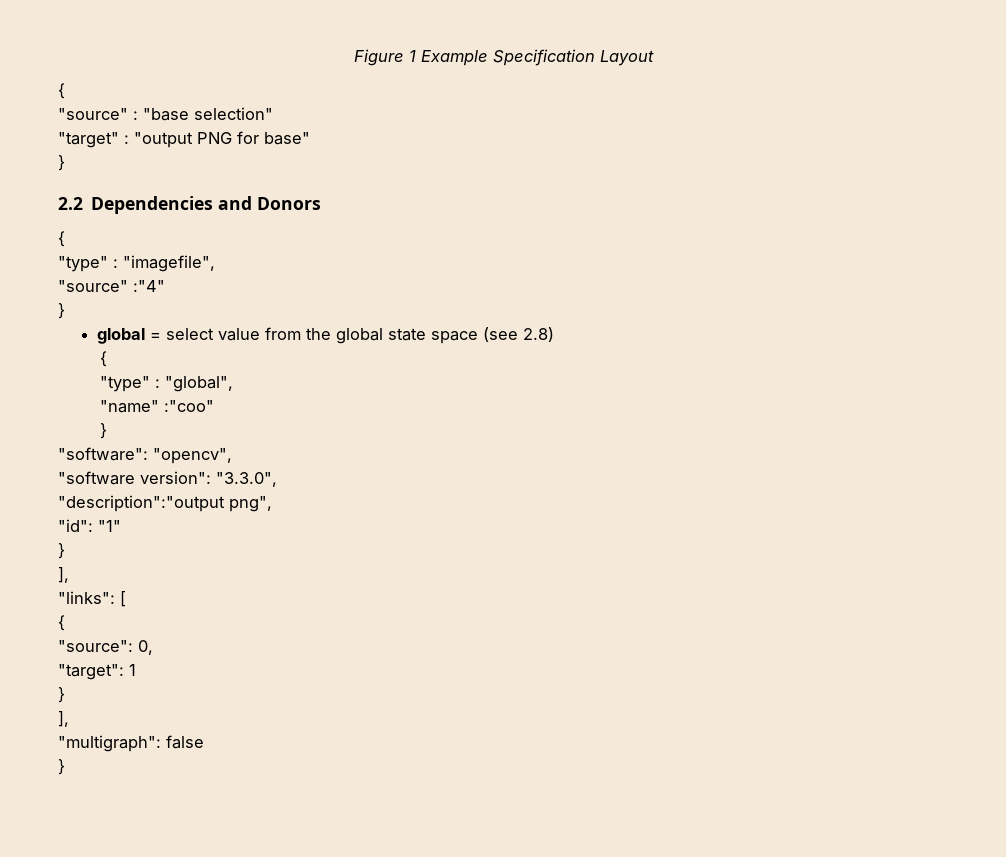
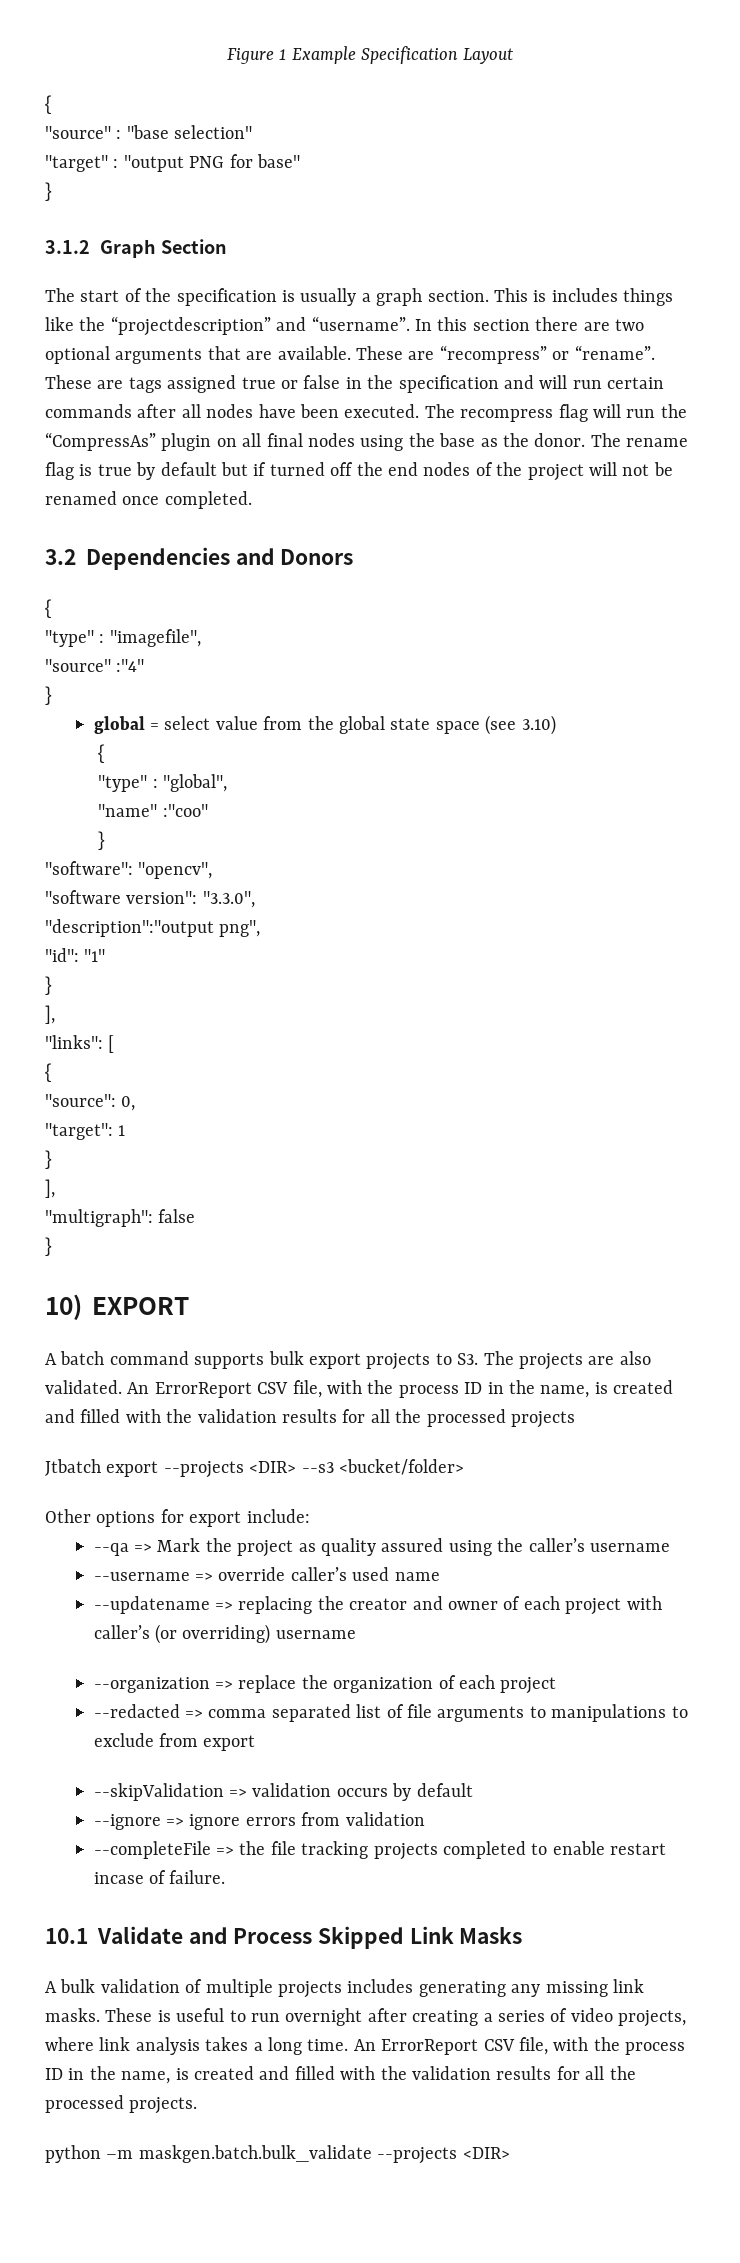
- 2.2 Dependencies and Donors
+ 3.1.2 Graph Section
+ The start of the specification is usually a graph section. This is includes things like the “projectdescription” and “username”. In this section there are two optional arguments that are available. These are “recompress” or “rename”. These are tags assigned true or false in the specification and will run certain commands after all nodes have been executed. The recompress flag will run the “CompressAs” plugin on all final nodes using the base as the donor. The rename flag is true by default but if turned off the end nodes of the project will not be renamed once completed.
+ 3.2 Dependencies and Donors
- global = select value from the global state space (see 2.8)
+ global = select value from the global state space (see 3.10)
+ 10) EXPORT
+ A batch command supports bulk export projects to S3. The projects are also validated. An ErrorReport CSV file, with the process ID in the name, is created and filled with the validation results for all the processed projects
+ Jtbatch export --projects <DIR> --s3 <bucket/folder>
+ Other options for export include:
+ --qa => Mark the project as quality assured using the caller’s username
+ --username => override caller’s used name
+ --updatename => replacing the creator and owner of each project with caller’s (or overriding) username
+ --organization => replace the organization of each project
+ --redacted => comma separated list of file arguments to manipulations to exclude from export
+ --skipValidation => validation occurs by default
+ --ignore => ignore errors from validation
+ --completeFile => the file tracking projects completed to enable restart incase of failure.
+ 10.1 Validate and Process Skipped Link Masks
+ A bulk validation of multiple projects includes generating any missing link masks. These is useful to run overnight after creating a series of video projects, where link analysis takes a long time. An ErrorReport CSV file, with the process ID in the name, is created and filled with the validation results for all the processed projects.
+ python –m maskgen.batch.bulk_validate --projects <DIR>

